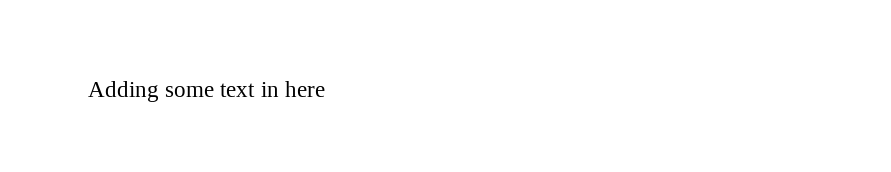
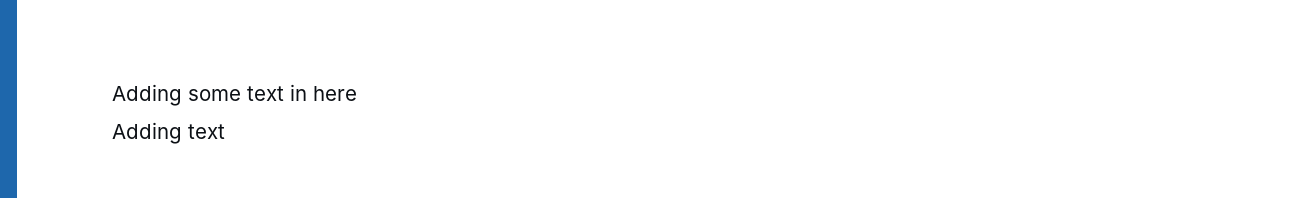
+ Adding text

